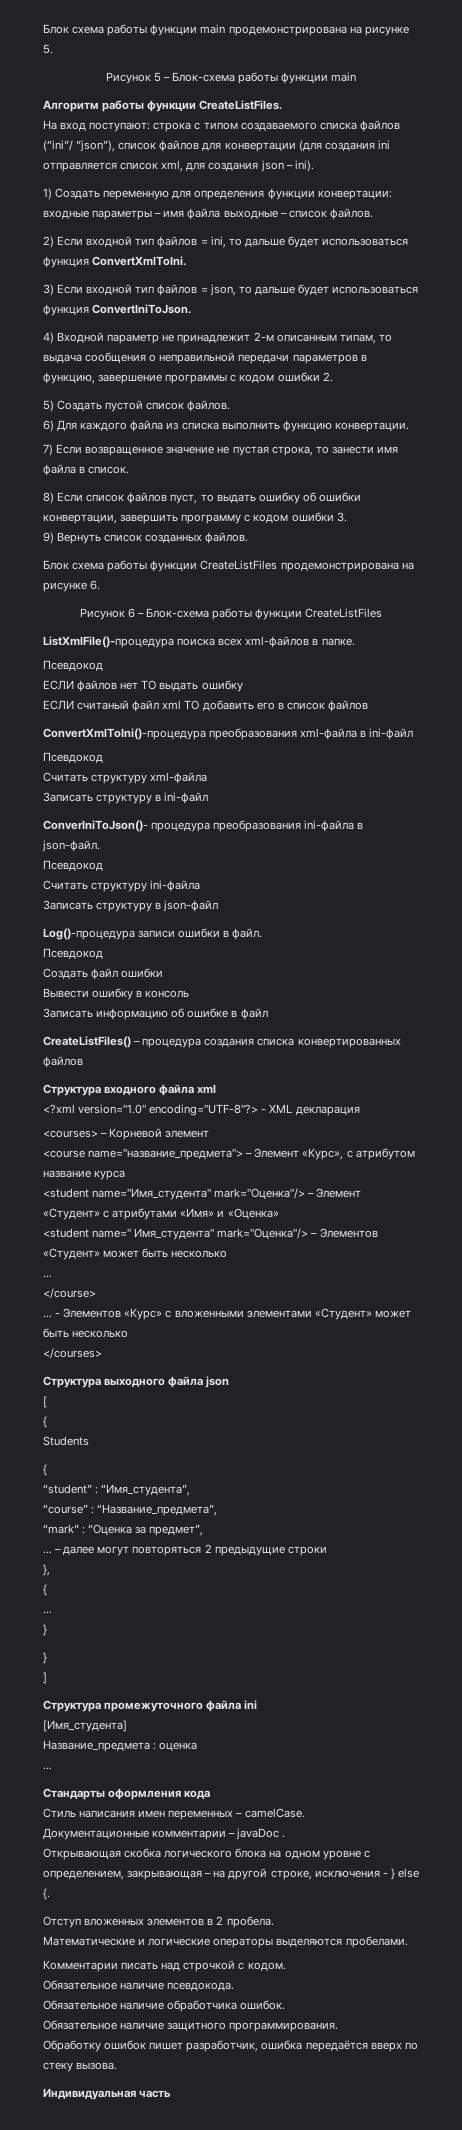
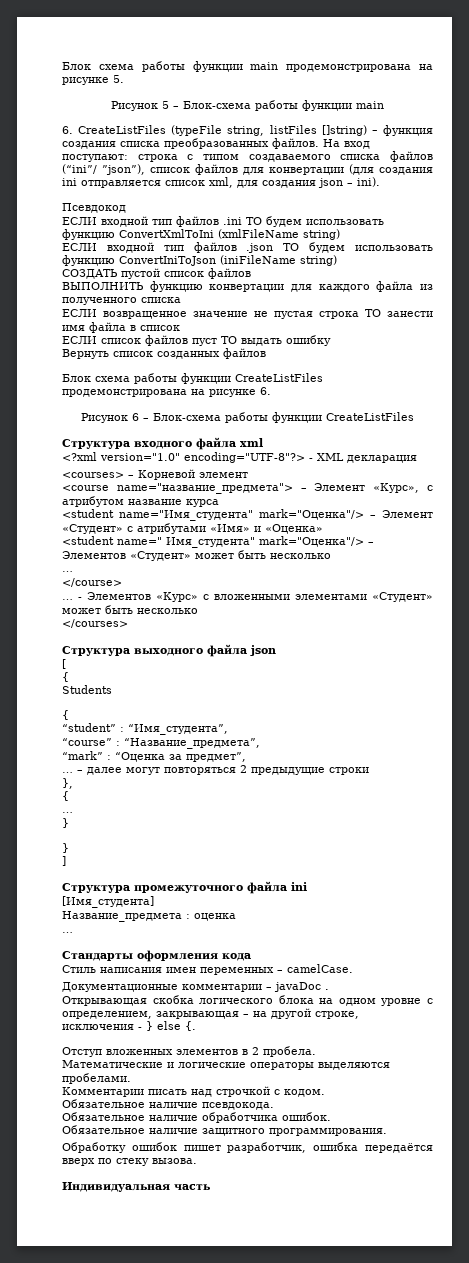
- Алгоритм работы функции CreateListFiles.
- На вход поступают: строка с типом создаваемого списка файлов (“ini”/ ”json”), список файлов для конвертации (для создания ini отправляется список xml, для создания json – ini).
+ 6. CreateListFiles (typeFile string, listFiles []string) – функция создания списка преобразованных файлов. На вход поступают: строка с типом создаваемого списка файлов (“ini”/ ”json”), список файлов для конвертации (для создания ini отправляется список xml, для создания json – ini).
- 1) Создать переменную для определения функции конвертации: входные параметры – имя файла выходные – список файлов.
- 2) Если входной тип файлов = ini, то дальше будет использоваться функция ConvertXmlToIni.
- 3) Если входной тип файлов = json, то дальше будет использоваться функция ConvertIniToJson.
- 4) Входной параметр не принадлежит 2-м описанным типам, то выдача сообщения о неправильной передачи параметров в функцию, завершение программы c кодом ошибки 2.
- 5) Создать пустой список файлов.
- 6) Для каждого файла из списка выполнить функцию конвертации.
- 7) Если возвращенное значение не пустая строка, то занести имя файла в список.
- 8) Если список файлов пуст, то выдать ошибку об ошибки конвертации, завершить программу с кодом ошибки 3.
- 9) Вернуть список созданных файлов.
+ Псевдокод
+ ЕСЛИ входной тип файлов .ini ТО будем использовать функцию ConvertXmlToIni (xmlFileName string)
+ ЕСЛИ входной тип файлов .json ТО будем использовать функцию ConvertIniToJson (iniFileName string)
+ СОЗДАТЬ пустой список файлов
+ ВЫПОЛНИТЬ функцию конвертации для каждого файла из полученного списка
+ ЕСЛИ возвращенное значение не пустая строка ТО занести имя файла в список
+ ЕСЛИ список файлов пуст ТО выдать ошибку
+ Вернуть список созданных файлов
- ListXmlFile()-процедура поиска всех xml-файлов в папке.
- Псевдокод
- ЕСЛИ файлов нет ТО выдать ошибку
- ЕСЛИ считаный файл xml ТО добавить его в список файлов
- ConvertXmlToIni()-процедура преобразования xml-файла в ini-файл
- Псевдокод
- Считать структуру xml-файла
- Записать структуру в ini-файл
- СonverIniToJson()- процедура преобразования ini-файла в json-файл.
- Псевдокод
- Считать структуру ini-файла
- Записать структуру в json-файл
- Log()-процедура записи ошибки в файл.
- Псевдокод
- Создать файл ошибки
- Вывести ошибку в консоль
- Записать информацию об ошибке в файл
- CreateListFiles() – процедура создания списка конвертированных файлов

